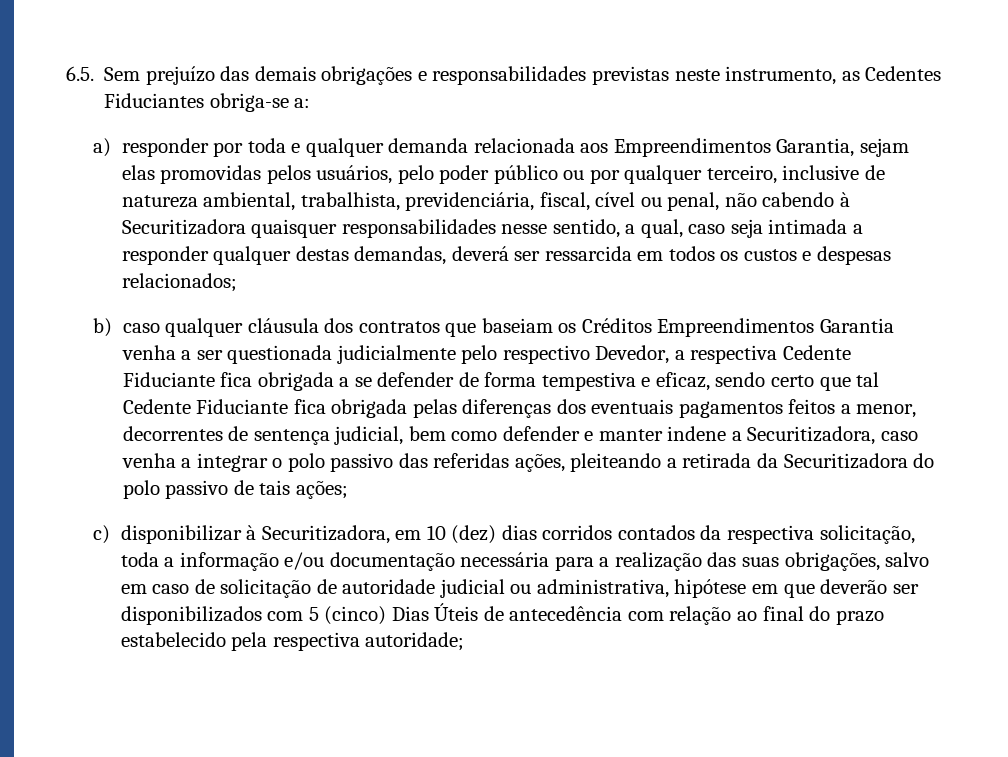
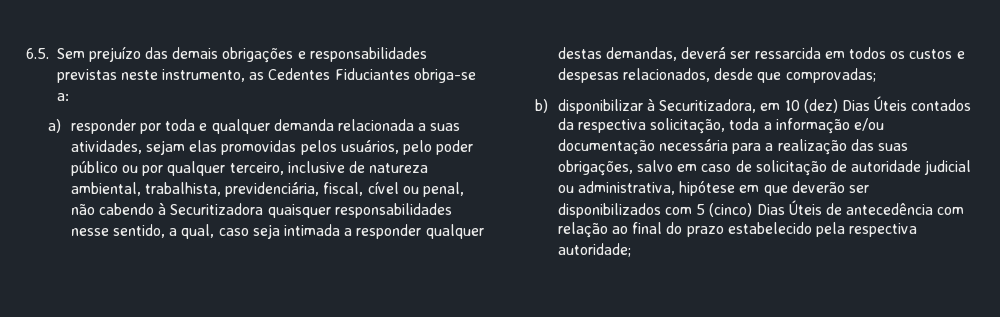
- a) responder por toda e qualquer demanda relacionada aos Empreendimentos Garantia, sejam elas promovidas pelos usuários, pelo poder público ou por qualquer terceiro, inclusive de natureza ambiental, trabalhista, previdenciária, fiscal, cível ou penal, não cabendo à Securitizadora quaisquer responsabilidades nesse sentido, a qual, caso seja intimada a responder qualquer destas demandas, deverá ser ressarcida em todos os custos e despesas relacionados;
- b) caso qualquer cláusula dos contratos que baseiam os Créditos Empreendimentos Garantia venha a ser questionada judicialmente pelo respectivo Devedor, a respectiva Cedente Fiduciante fica obrigada a se defender de forma tempestiva e eficaz, sendo certo que tal Cedente Fiduciante fica obrigada pelas diferenças dos eventuais pagamentos feitos a menor, decorrentes de sentença judicial, bem como defender e manter indene a Securitizadora, caso venha a integrar o polo passivo das referidas ações, pleiteando a retirada da Securitizadora do polo passivo de tais ações;
- c) disponibilizar à Securitizadora, em 10 (dez) dias corridos contados da respectiva solicitação, toda a informação e/ou documentação necessária para a realização das suas obrigações, salvo em caso de solicitação de autoridade judicial ou administrativa, hipótese em que deverão ser disponibilizados com 5 (cinco) Dias Úteis de antecedência com relação ao final do prazo estabelecido pela respectiva autoridade;
+ a) responder por toda e qualquer demanda relacionada a suas atividades, sejam elas promovidas pelos usuários, pelo poder público ou por qualquer terceiro, inclusive de natureza ambiental, trabalhista, previdenciária, fiscal, cível ou penal, não cabendo à Securitizadora quaisquer responsabilidades nesse sentido, a qual, caso seja intimada a responder qualquer destas demandas, deverá ser ressarcida em todos os custos e despesas relacionados, desde que comprovadas;
+ b) disponibilizar à Securitizadora, em 10 (dez) Dias Úteis contados da respectiva solicitação, toda a informação e/ou documentação necessária para a realização das suas obrigações, salvo em caso de solicitação de autoridade judicial ou administrativa, hipótese em que deverão ser disponibilizados com 5 (cinco) Dias Úteis de antecedência com relação ao final do prazo estabelecido pela respectiva autoridade;

